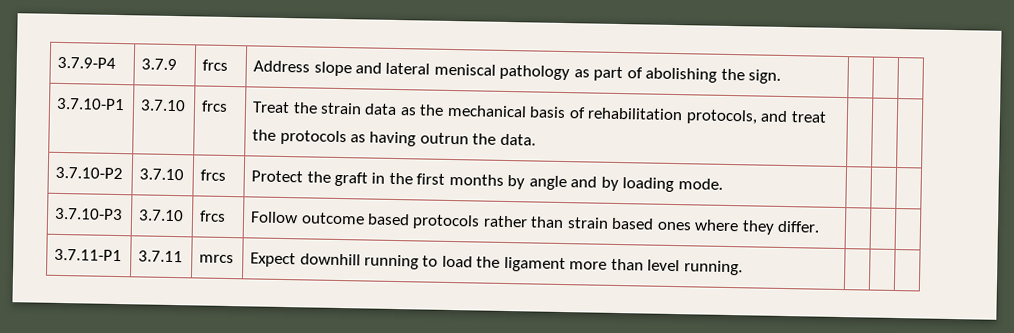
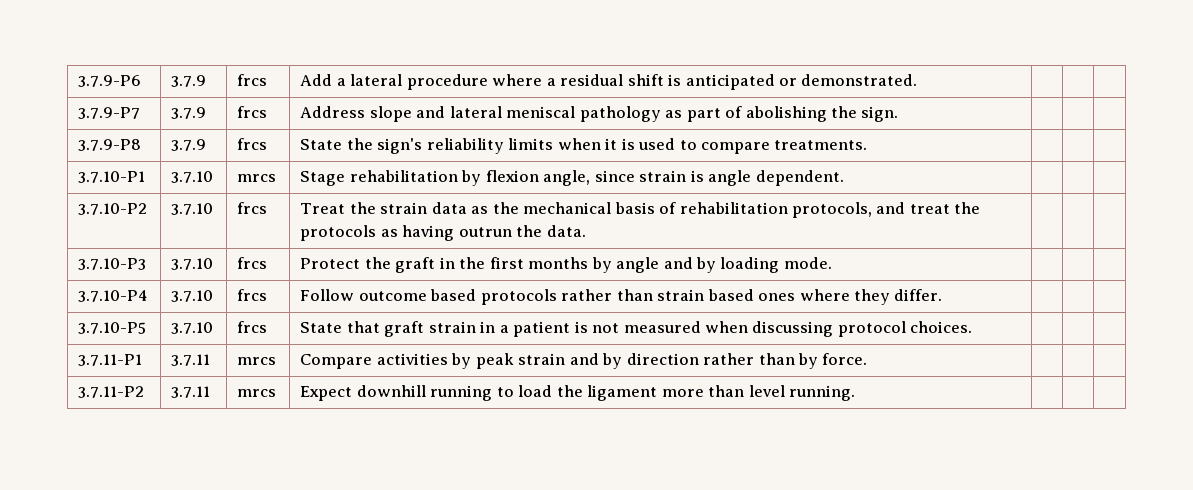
- 3.7.9-P4 | 3.7.9 | frcs | Address slope and lateral meniscal pathology as part of abolishing the sign. | | |
+ 3.7.9-P6 | 3.7.9 | frcs | Add a lateral procedure where a residual shift is anticipated or demonstrated. | | |
+ 3.7.9-P7 | 3.7.9 | frcs | Address slope and lateral meniscal pathology as part of abolishing the sign. | | |
- 3.7.10-P1 | 3.7.10 | frcs | Treat the strain data as the mechanical basis of rehabilitation protocols, and treat the protocols as having outrun the data. | | |
+ 3.7.9-P8 | 3.7.9 | frcs | State the sign's reliability limits when it is used to compare treatments. | | |
+ 3.7.10-P1 | 3.7.10 | mrcs | Stage rehabilitation by flexion angle, since strain is angle dependent. | | |
+ 3.7.10-P2 | 3.7.10 | frcs | Treat the strain data as the mechanical basis of rehabilitation protocols, and treat the protocols as having outrun the data. | | |
- 3.7.10-P2 | 3.7.10 | frcs | Protect the graft in the first months by angle and by loading mode. | | |
+ 3.7.10-P3 | 3.7.10 | frcs | Protect the graft in the first months by angle and by loading mode. | | |
- 3.7.10-P3 | 3.7.10 | frcs | Follow outcome based protocols rather than strain based ones where they differ. | | |
+ 3.7.10-P4 | 3.7.10 | frcs | Follow outcome based protocols rather than strain based ones where they differ. | | |
- 3.7.11-P1 | 3.7.11 | mrcs | Expect downhill running to load the ligament more than level running. | | |
+ 3.7.10-P5 | 3.7.10 | frcs | State that graft strain in a patient is not measured when discussing protocol choices. | | |
+ 3.7.11-P1 | 3.7.11 | mrcs | Compare activities by peak strain and by direction rather than by force. | | |
+ 3.7.11-P2 | 3.7.11 | mrcs | Expect downhill running to load the ligament more than level running. | | |

